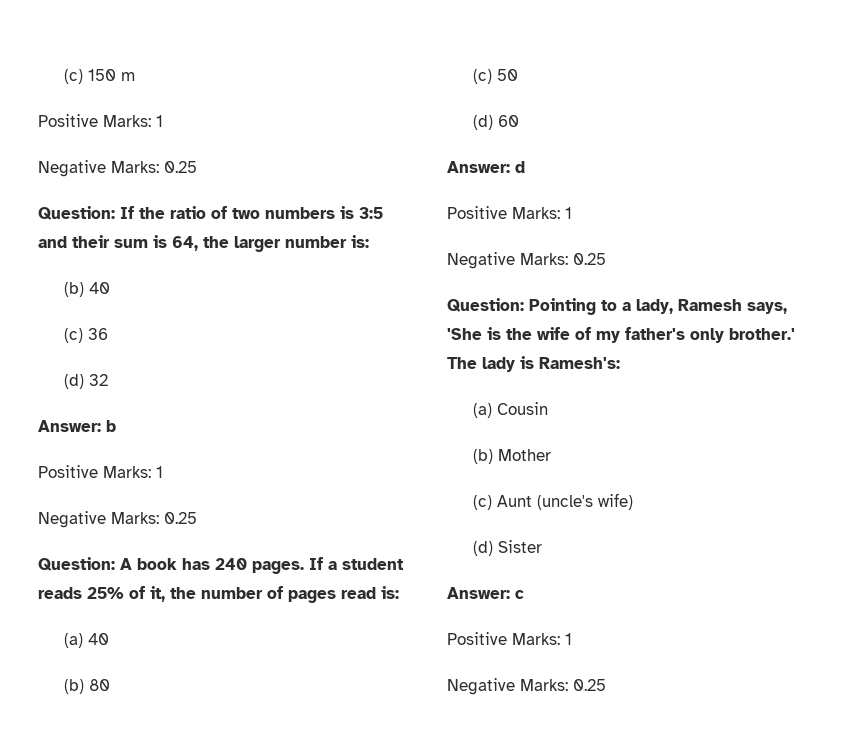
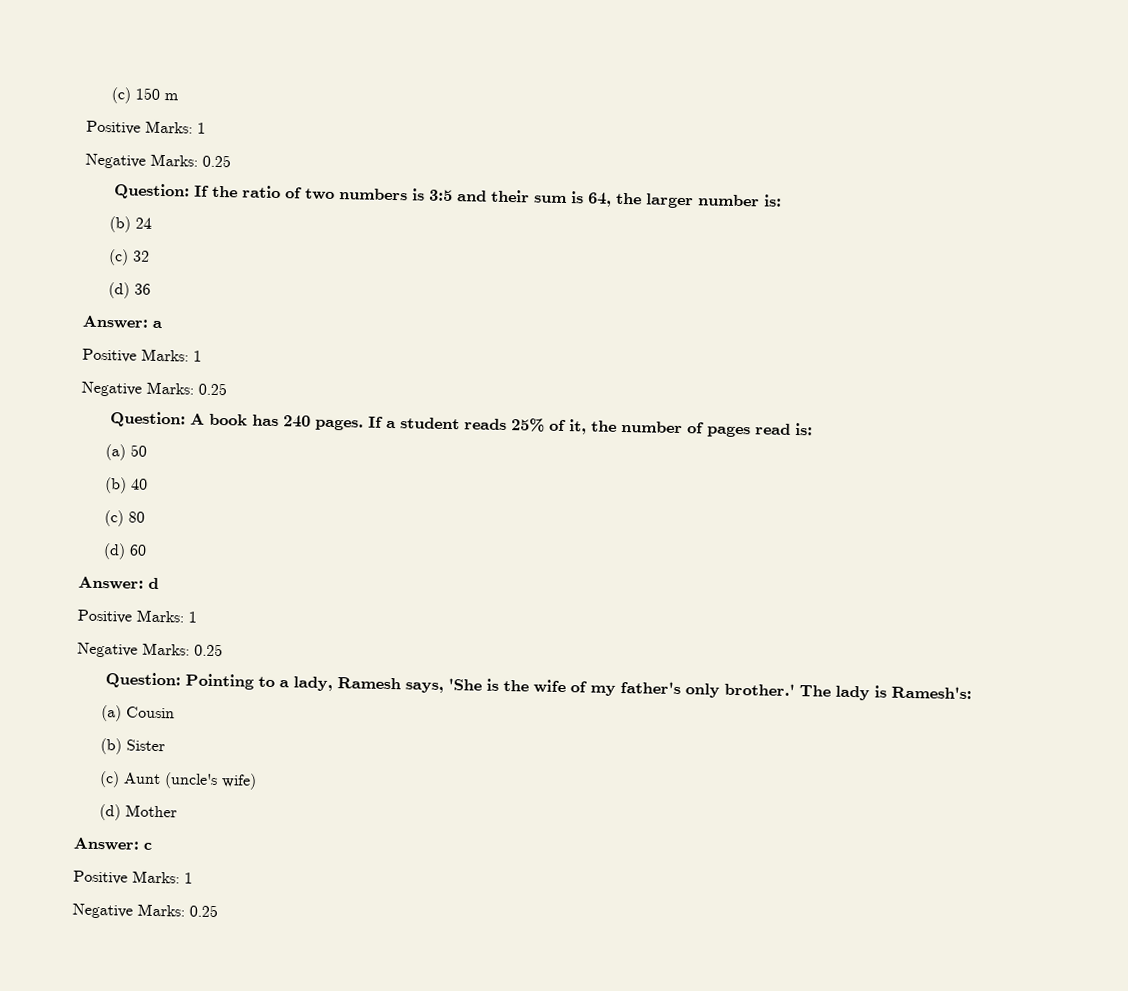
- (b) 40
- (c) 36
+ (b) 24
+ (c) 32
+ (d) 36
- (d) 32
- Answer: b
+ Answer: a
- (a) 40
- (b) 80
+ (a) 50
+ (b) 40
+ (c) 80
- (c) 50
- (b) Mother
+ (b) Sister
- (d) Sister
+ (d) Mother

